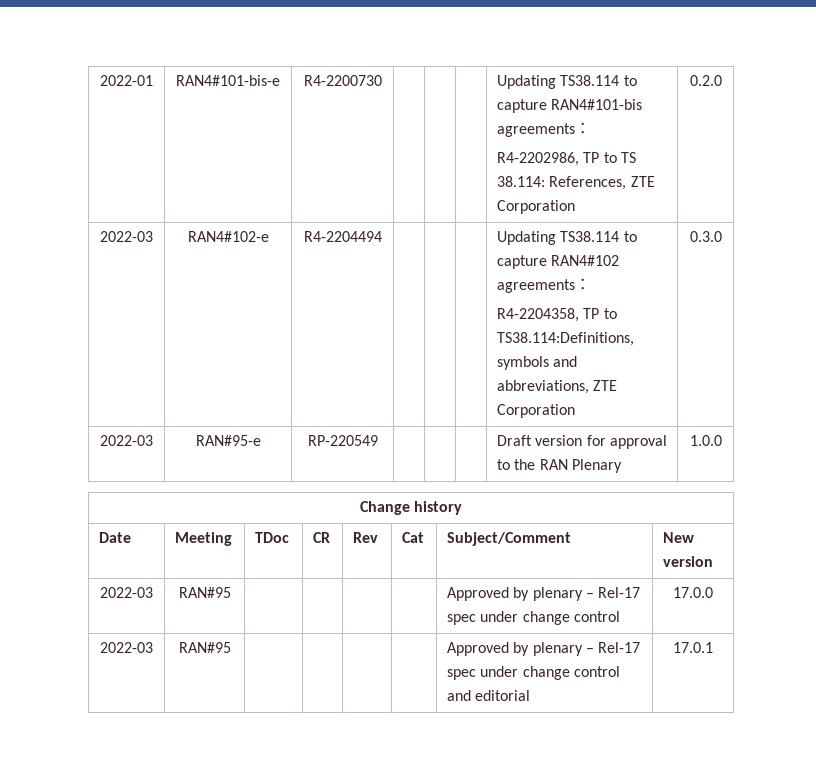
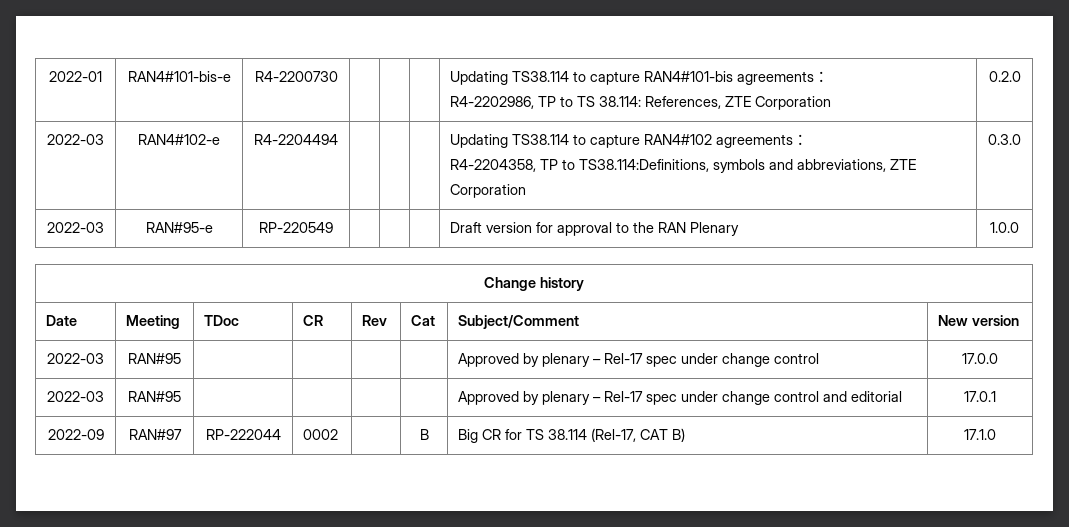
+ 2022-09 | RAN#97 | RP-222044 | 0002 | | B | Big CR for TS 38.114 (Rel-17, CAT B) | 17.1.0

